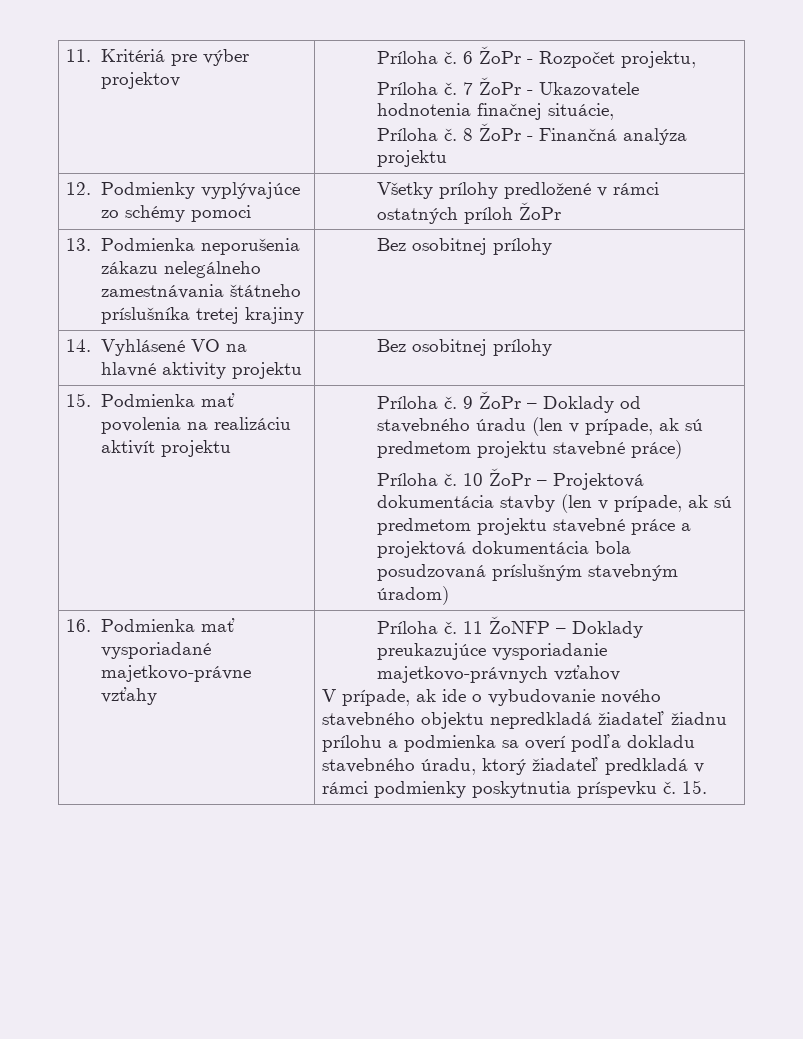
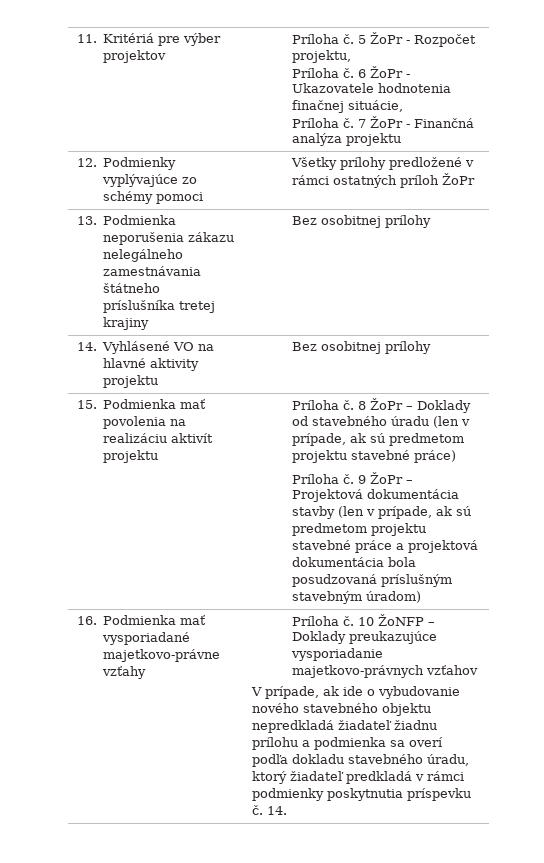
- 11. Kritériá pre výber projektov | Príloha č. 6 ŽoPr - Rozpočet projektu,
- Príloha č. 7 ŽoPr - Ukazovatele hodnotenia finačnej situácie,
- Príloha č. 8 ŽoPr - Finančná analýza projektu
+ 11. Kritériá pre výber projektov | Príloha č. 5 ŽoPr - Rozpočet projektu,
+ Príloha č. 6 ŽoPr - Ukazovatele hodnotenia finačnej situácie,
+ Príloha č. 7 ŽoPr - Finančná analýza projektu
- 9 ŽoPr – Doklady od stavebného úradu (len v prípade, ak sú predmetom projektu stavebné práce)
+ 8 ŽoPr – Doklady od stavebného úradu (len v prípade, ak sú predmetom projektu stavebné práce)
- 10 ŽoPr – Projektová dokumentácia stavby (len v prípade, ak sú predmetom projektu stavebné práce a projektová dokumentácia bola posudzovaná príslušným stavebným úradom)
+ 9 ŽoPr – Projektová dokumentácia stavby (len v prípade, ak sú predmetom projektu stavebné práce a projektová dokumentácia bola posudzovaná príslušným stavebným úradom)
- 11 ŽoNFP – Doklady preukazujúce vysporiadanie majetkovo-právnych vzťahov
+ 10 ŽoNFP – Doklady preukazujúce vysporiadanie majetkovo-právnych vzťahov
- V prípade, ak ide o vybudovanie nového stavebného objektu nepredkladá žiadateľ žiadnu prílohu a podmienka sa overí podľa dokladu stavebného úradu, ktorý žiadateľ predkladá v rámci podmienky poskytnutia príspevku č. 15.
+ V prípade, ak ide o vybudovanie nového stavebného objektu nepredkladá žiadateľ žiadnu prílohu a podmienka sa overí podľa dokladu stavebného úradu, ktorý žiadateľ predkladá v rámci podmienky poskytnutia príspevku č. 14.

